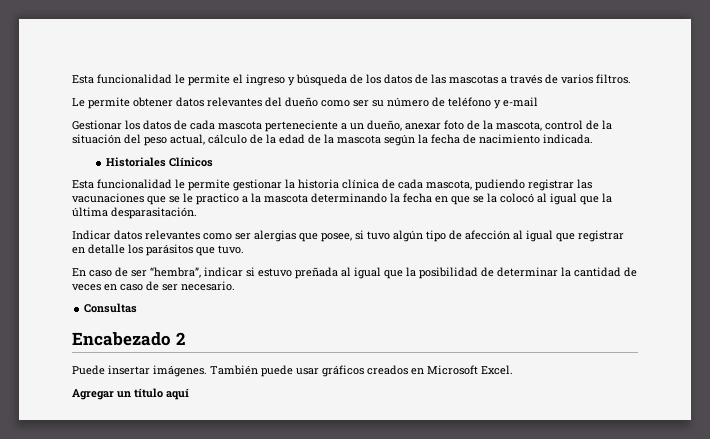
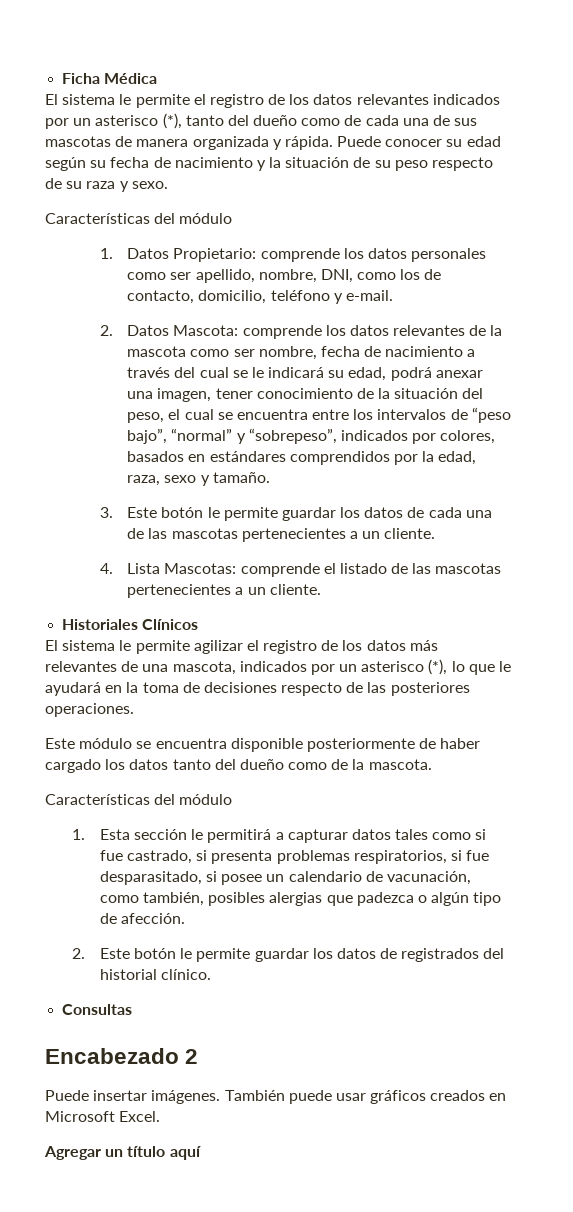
- Esta funcionalidad le permite el ingreso y búsqueda de los datos de las mascotas a través de varios filtros.
- Le permite obtener datos relevantes del dueño como ser su número de teléfono y e-mail
- Gestionar los datos de cada mascota perteneciente a un dueño, anexar foto de la mascota, control de la situación del peso actual, cálculo de la edad de la mascota según la fecha de nacimiento indicada.
+ Ficha Médica
+ El sistema le permite el registro de los datos relevantes indicados por un asterisco (*), tanto del dueño como de cada una de sus mascotas de manera organizada y rápida. Puede conocer su edad según su fecha de nacimiento y la situación de su peso respecto de su raza y sexo.
+ Características del módulo
+ 1. Datos Propietario: comprende los datos personales como ser apellido, nombre, DNI, como los de contacto, domicilio, teléfono y e-mail.
+ 2. Datos Mascota: comprende los datos relevantes de la mascota como ser nombre, fecha de nacimiento a través del cual se le indicará su edad, podrá anexar una imagen, tener conocimiento de la situación del peso, el cual se encuentra entre los intervalos de “peso bajo”, “normal” y “sobrepeso”, indicados por colores, basados en estándares comprendidos por la edad, raza, sexo y tamaño.
+ 3. Este botón le permite guardar los datos de cada una de las mascotas pertenecientes a un cliente.
+ 4. Lista Mascotas: comprende el listado de las mascotas pertenecientes a un cliente.
  Historiales Clínicos
- Esta funcionalidad le permite gestionar la historia clínica de cada mascota, pudiendo registrar las vacunaciones que se le practico a la mascota determinando la fecha en que se la colocó al igual que la última desparasitación.
- Indicar datos relevantes como ser alergias que posee, si tuvo algún tipo de afección al igual que registrar en detalle los parásitos que tuvo.
- En caso de ser “hembra”, indicar si estuvo preñada al igual que la posibilidad de determinar la cantidad de veces en caso de ser necesario.
+ El sistema le permite agilizar el registro de los datos más relevantes de una mascota, indicados por un asterisco (*), lo que le ayudará en la toma de decisiones respecto de las posteriores operaciones.
+ Este módulo se encuentra disponible posteriormente de haber cargado los datos tanto del dueño como de la mascota.
+ Características del módulo
+ 1. Esta sección le permitirá a capturar datos tales como si fue castrado, si presenta problemas respiratorios, si fue desparasitado, si posee un calendario de vacunación, como también, posibles alergias que padezca o algún tipo de afección.
+ 2. Este botón le permite guardar los datos de registrados del historial clínico.

